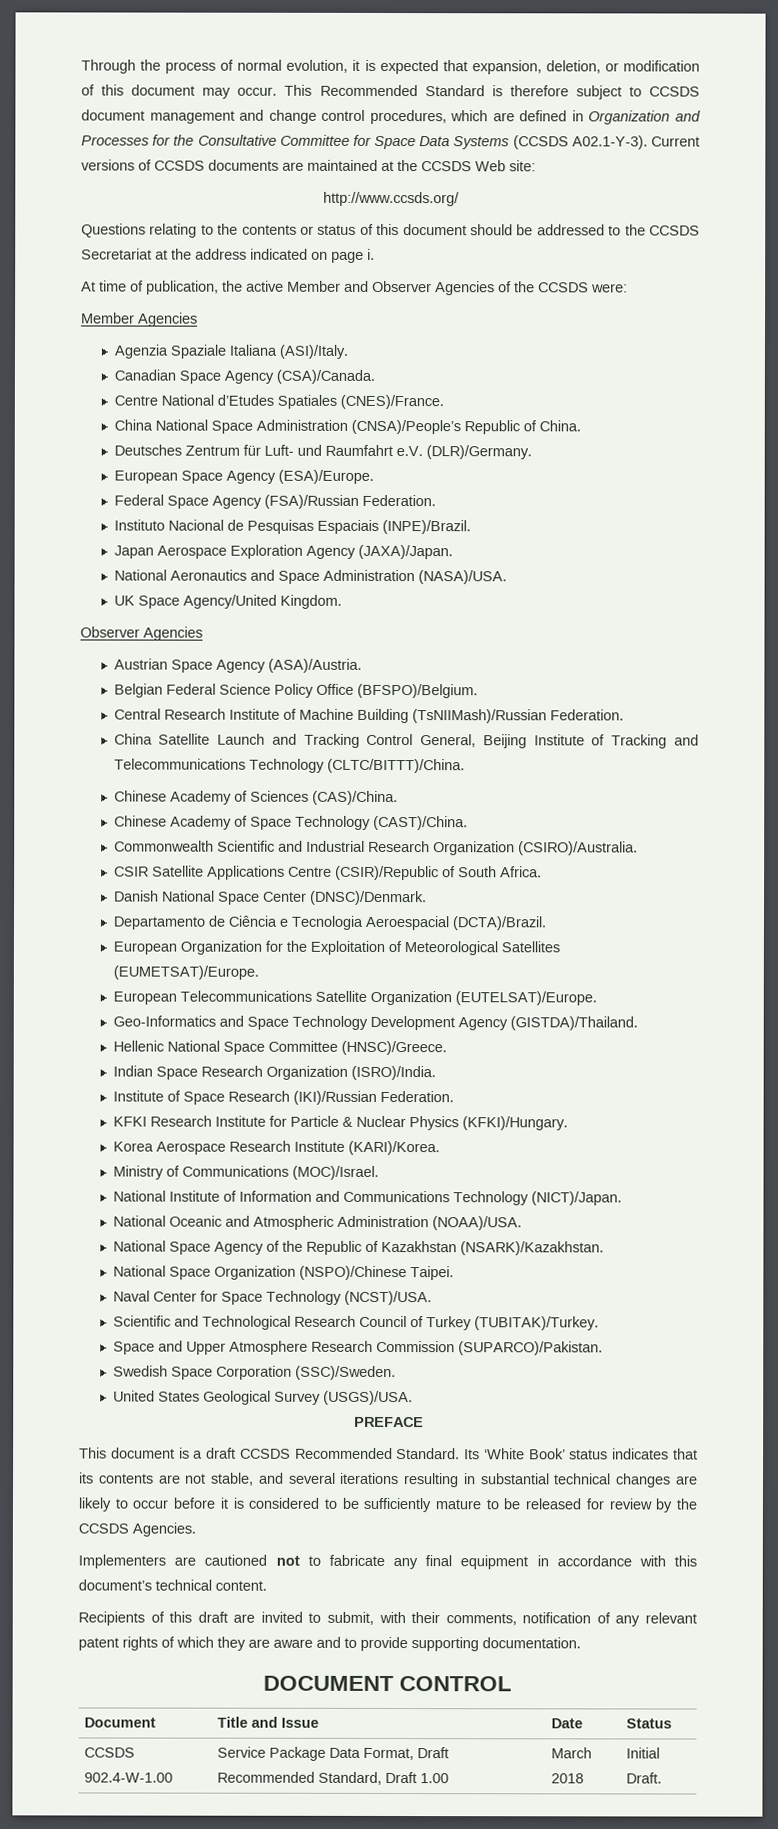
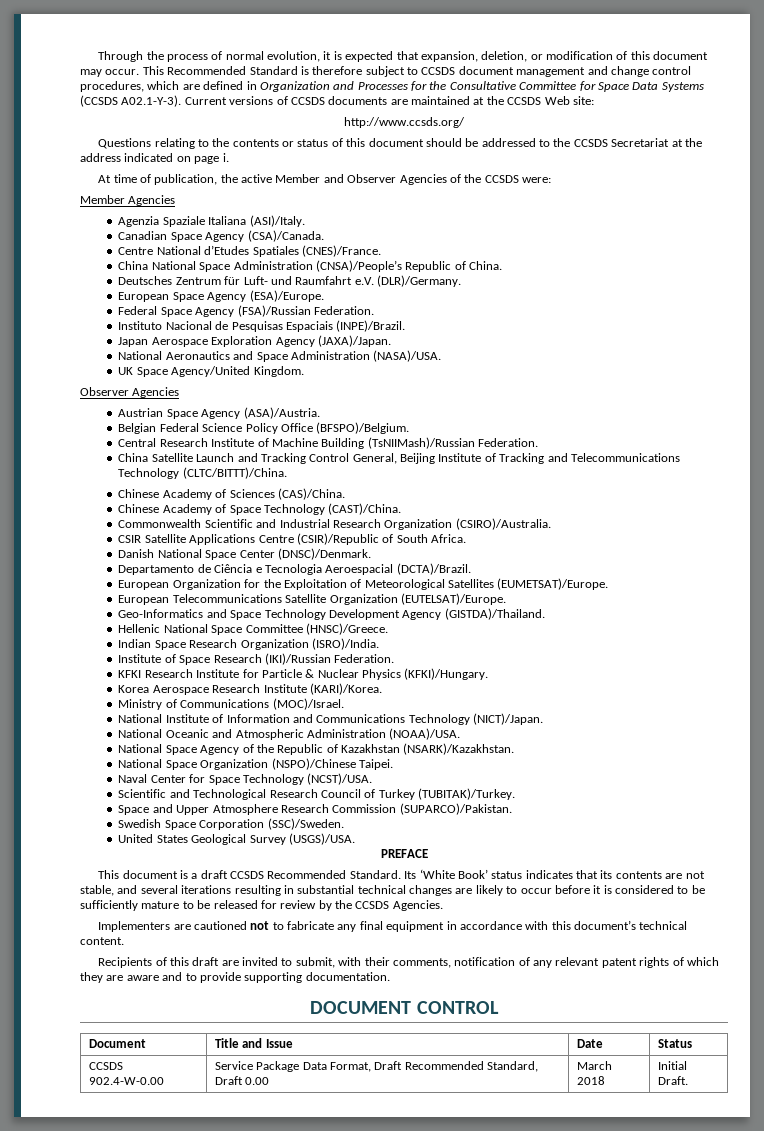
- CCSDS 902.4-W-1.00 | Service Package Data Format, Draft Recommended Standard, Draft 1.00 | March 2018 | Initial Draft.
+ CCSDS 902.4-W-0.00 | Service Package Data Format, Draft Recommended Standard, Draft 0.00 | March 2018 | Initial Draft.

